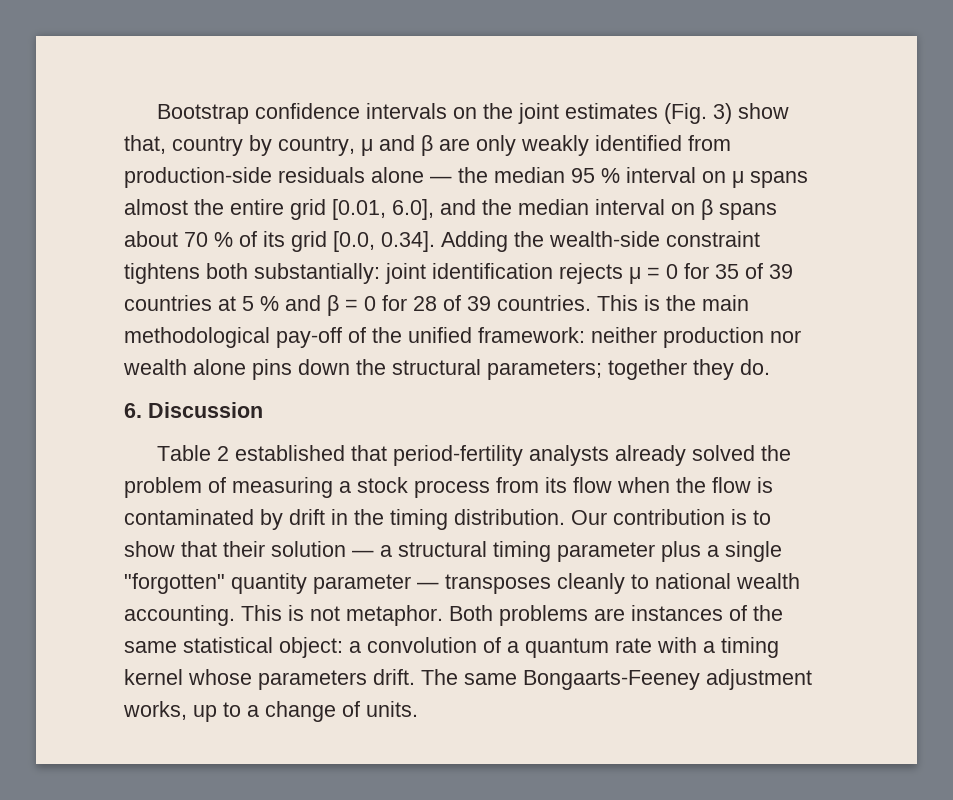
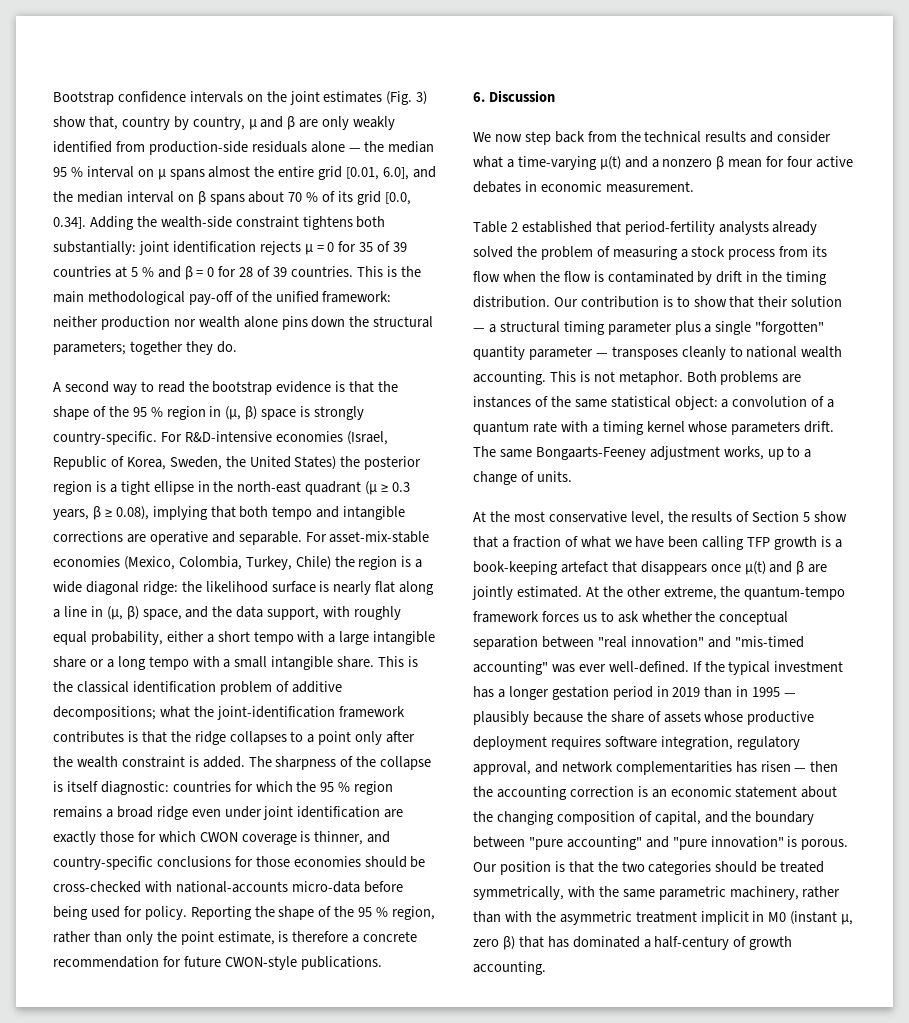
+ A second way to read the bootstrap evidence is that the shape of the 95 % region in (μ, β) space is strongly country-specific. For R&D-intensive economies (Israel, Republic of Korea, Sweden, the United States) the posterior region is a tight ellipse in the north-east quadrant (μ ≥ 0.3 years, β ≥ 0.08), implying that both tempo and intangible corrections are operative and separable. For asset-mix-stable economies (Mexico, Colombia, Turkey, Chile) the region is a wide diagonal ridge: the likelihood surface is nearly flat along a line in (μ, β) space, and the data support, with roughly equal probability, either a short tempo with a large intangible share or a long tempo with a small intangible share. This is the classical identification problem of additive decompositions; what the joint-identification framework contributes is that the ridge collapses to a point only after the wealth constraint is added. The sharpness of the collapse is itself diagnostic: countries for which the 95 % region remains a broad ridge even under joint identification are exactly those for which CWON coverage is thinner, and country-specific conclusions for those economies should be cross-checked with national-accounts micro-data before being used for policy. Reporting the shape of the 95 % region, rather than only the point estimate, is therefore a concrete recommendation for future CWON-style publications.
  6. Discussion
+ We now step back from the technical results and consider what a time-varying μ(t) and a nonzero β mean for four active debates in economic measurement.
+ At the most conservative level, the results of Section 5 show that a fraction of what we have been calling TFP growth is a book-keeping artefact that disappears once μ(t) and β are jointly estimated. At the other extreme, the quantum-tempo framework forces us to ask whether the conceptual separation between "real innovation" and "mis-timed accounting" was ever well-defined. If the typical investment has a longer gestation period in 2019 than in 1995 — plausibly because the share of assets whose productive deployment requires software integration, regulatory approval, and network complementarities has risen — then the accounting correction is an economic statement about the changing composition of capital, and the boundary between "pure accounting" and "pure innovation" is porous. Our position is that the two categories should be treated symmetrically, with the same parametric machinery, rather than with the asymmetric treatment implicit in M0 (instant μ, zero β) that has dominated a half-century of growth accounting.

